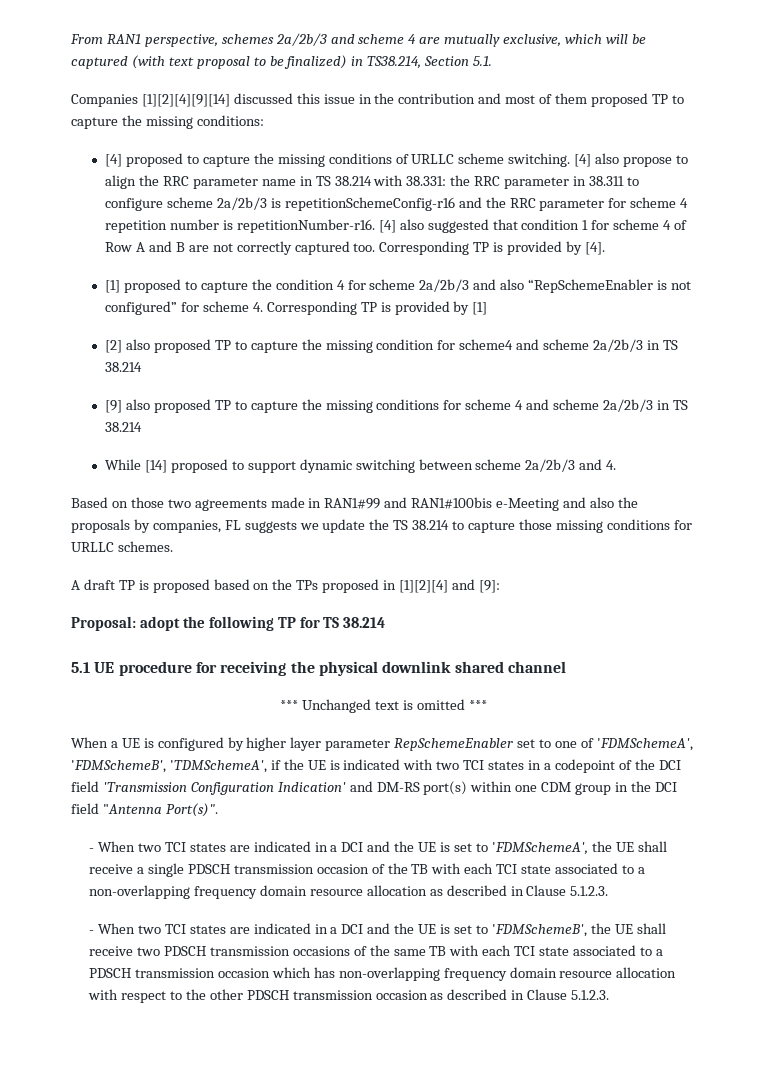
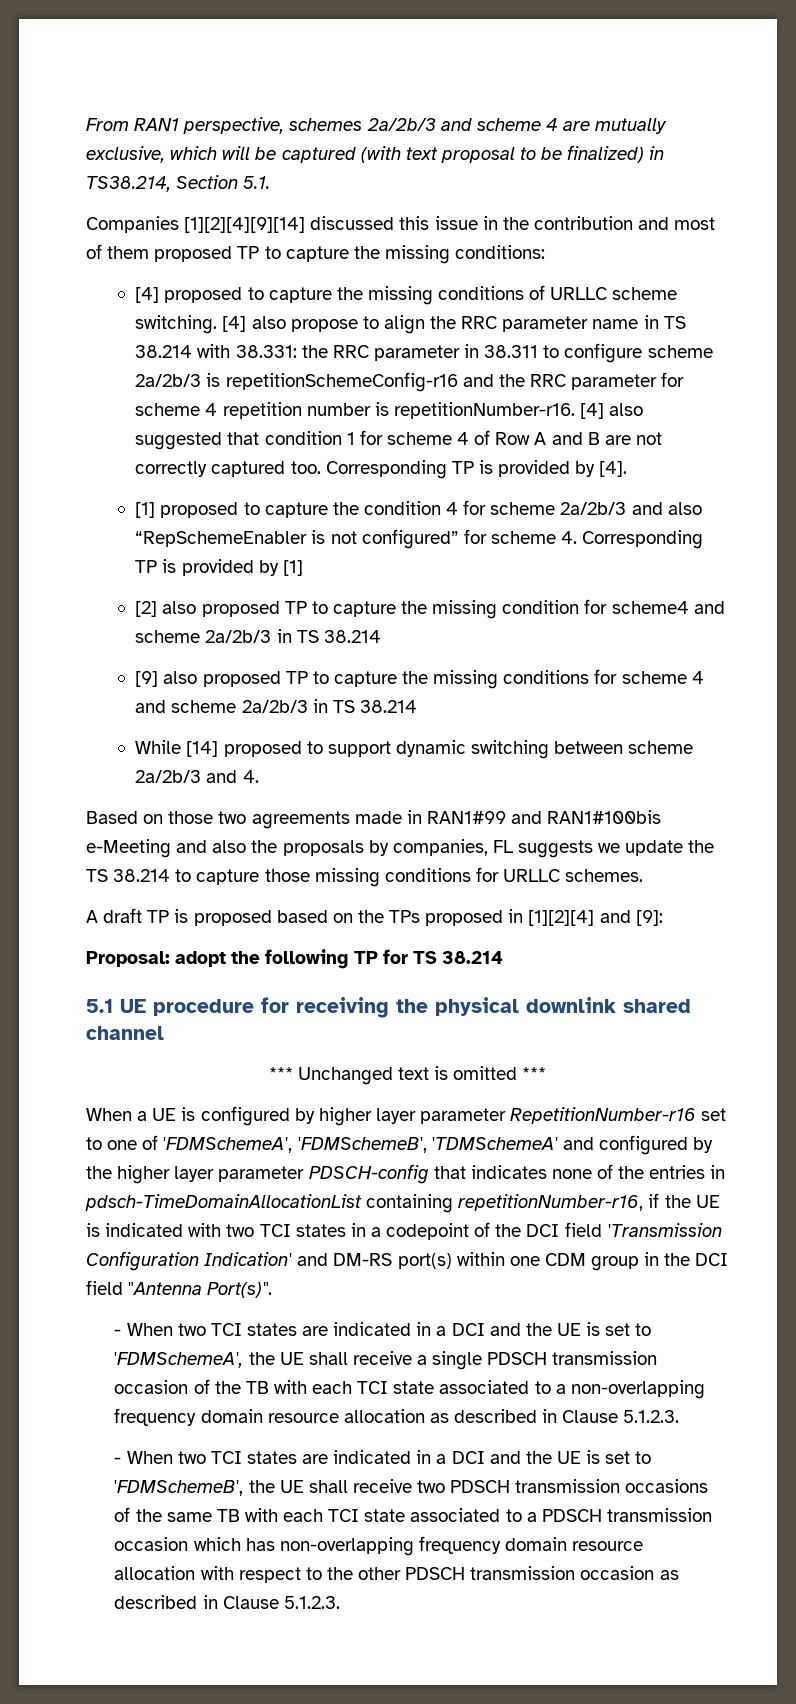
- When a UE is configured by higher layer parameter RepSchemeEnabler set to one of 'FDMSchemeA', 'FDMSchemeB', 'TDMSchemeA', if the UE is indicated with two TCI states in a codepoint of the DCI field 'Transmission Configuration Indication' and DM-RS port(s) within one CDM group in the DCI field "Antenna Port(s)".
+ When a UE is configured by higher layer parameter RepetitionNumber-r16 set to one of 'FDMSchemeA', 'FDMSchemeB', 'TDMSchemeA' and configured by the higher layer parameter PDSCH-config that indicates none of the entries in pdsch-TimeDomainAllocationList containing repetitionNumber-r16, if the UE is indicated with two TCI states in a codepoint of the DCI field 'Transmission Configuration Indication' and DM-RS port(s) within one CDM group in the DCI field "Antenna Port(s)".

